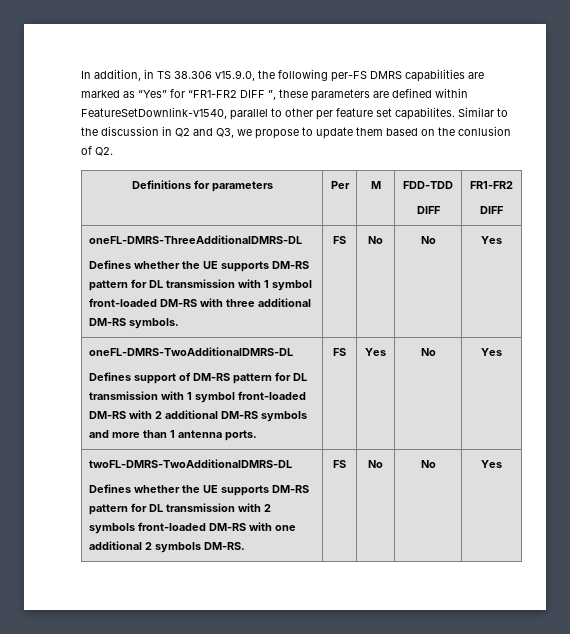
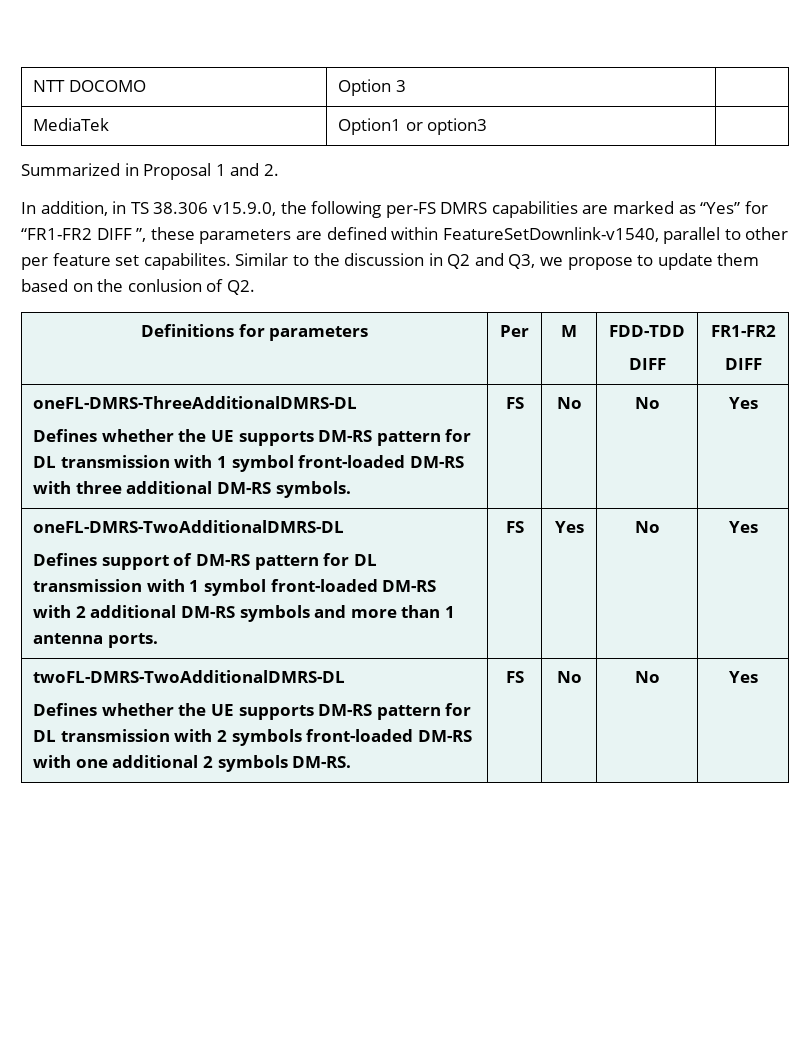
+ NTT DOCOMO | Option 3 |
+ MediaTek | Option1 or option3 |
+ Summarized in Proposal 1 and 2.

